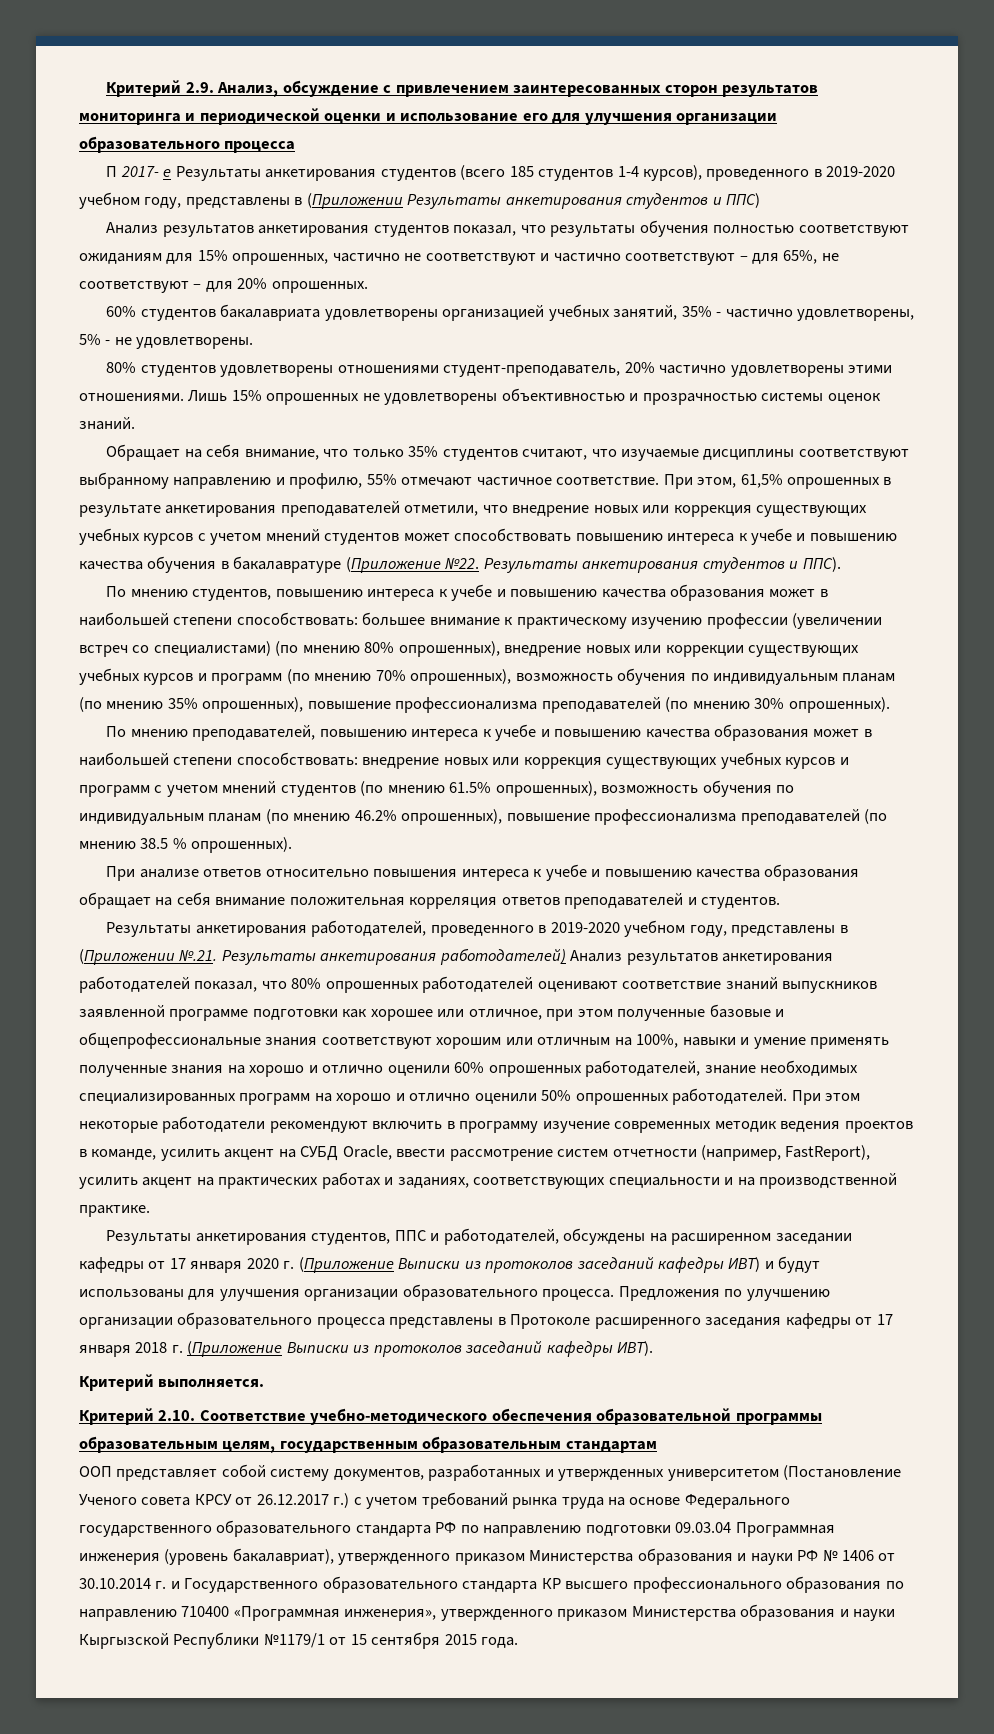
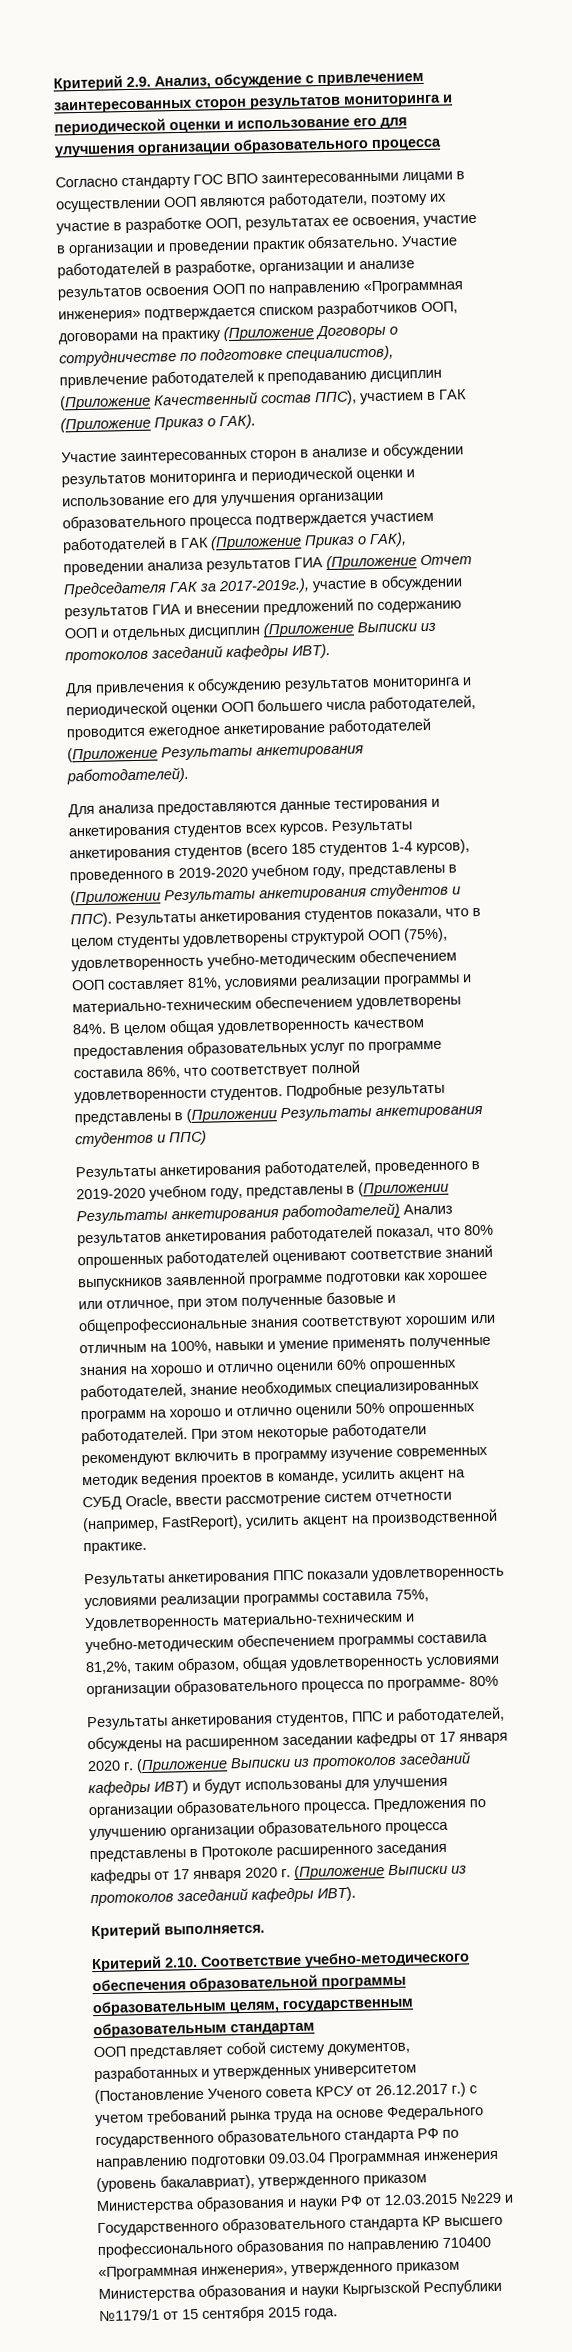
- П 2017- е Результаты анкетирования студентов (всего 185 студентов 1-4 курсов), проведенного в 2019-2020 учебном году, представлены в (Приложении Результаты анкетирования студентов и ППС)
- Анализ результатов анкетирования студентов показал, что результаты обучения полностью соответствуют ожиданиям для 15% опрошенных, частично не соответствуют и частично соответствуют – для 65%, не соответствуют – для 20% опрошенных.
- 60% студентов бакалавриата удовлетворены организацией учебных занятий, 35% - частично удовлетворены, 5% - не удовлетворены.
- 80% студентов удовлетворены отношениями студент-преподаватель, 20% частично удовлетворены этими отношениями. Лишь 15% опрошенных не удовлетворены объективностью и прозрачностью системы оценок знаний.
- Обращает на себя внимание, что только 35% студентов считают, что изучаемые дисциплины соответствуют выбранному направлению и профилю, 55% отмечают частичное соответствие. При этом, 61,5% опрошенных в результате анкетирования преподавателей отметили, что внедрение новых или коррекция существующих учебных курсов с учетом мнений студентов может способствовать повышению интереса к учебе и повышению качества обучения в бакалавратуре (Приложение №22. Результаты анкетирования студентов и ППС).
- По мнению студентов, повышению интереса к учебе и повышению качества образования может в наибольшей степени способствовать: большее внимание к практическому изучению профессии (увеличении встреч со специалистами) (по мнению 80% опрошенных), внедрение новых или коррекции существующих учебных курсов и программ (по мнению 70% опрошенных), возможность обучения по индивидуальным планам (по мнению 35% опрошенных), повышение профессионализма преподавателей (по мнению 30% опрошенных).
- По мнению преподавателей, повышению интереса к учебе и повышению качества образования может в наибольшей степени способствовать: внедрение новых или коррекция существующих учебных курсов и программ с учетом мнений студентов (по мнению 61.5% опрошенных), возможность обучения по индивидуальным планам (по мнению 46.2% опрошенных), повышение профессионализма преподавателей (по мнению 38.5 % опрошенных).
- При анализе ответов относительно повышения интереса к учебе и повышению качества образования обращает на себя внимание положительная корреляция ответов преподавателей и студентов.
+ Согласно стандарту ГОС ВПО заинтересованными лицами в осуществлении ООП являются работодатели, поэтому их участие в разработке ООП, результатах ее освоения, участие в организации и проведении практик обязательно. Участие работодателей в разработке, организации и анализе результатов освоения ООП по направлению «Программная инженерия» подтверждается списком разработчиков ООП, договорами на практику (Приложение Договоры о сотрудничестве по подготовке специалистов), привлечение работодателей к преподаванию дисциплин (Приложение Качественный состав ППС), участием в ГАК (Приложение Приказ о ГАК).
+ Участие заинтересованных сторон в анализе и обсуждении результатов мониторинга и периодической оценки и использование его для улучшения организации образовательного процесса подтверждается участием работодателей в ГАК (Приложение Приказ о ГАК), проведении анализа результатов ГИА (Приложение Отчет Председателя ГАК за 2017-2019г.), участие в обсуждении результатов ГИА и внесении предложений по содержанию ООП и отдельных дисциплин (Приложение Выписки из протоколов заседаний кафедры ИВТ).
+ Для привлечения к обсуждению результатов мониторинга и периодической оценки ООП большего числа работодателей, проводится ежегодное анкетирование работодателей (Приложение Результаты анкетирования работодателей).
+ Для анализа предоставляются данные тестирования и анкетирования студентов всех курсов. Результаты анкетирования студентов (всего 185 студентов 1-4 курсов), проведенного в 2019-2020 учебном году, представлены в (Приложении Результаты анкетирования студентов и ППС). Результаты анкетирования студентов показали, что в целом студенты удовлетворены структурой ООП (75%), удовлетворенность учебно-методическим обеспечением ООП составляет 81%, условиями реализации программы и материально-техническим обеспечением удовлетворены 84%. В целом общая удовлетворенность качеством предоставления образовательных услуг по программе составила 86%, что соответствует полной удовлетворенности студентов. Подробные результаты представлены в (Приложении Результаты анкетирования студентов и ППС)
- Результаты анкетирования работодателей, проведенного в 2019-2020 учебном году, представлены в (Приложении №.21. Результаты анкетирования работодателей) Анализ результатов анкетирования работодателей показал, что 80% опрошенных работодателей оценивают соответствие знаний выпускников заявленной программе подготовки как хорошее или отличное, при этом полученные базовые и общепрофессиональные знания соответствуют хорошим или отличным на 100%, навыки и умение применять полученные знания на хорошо и отлично оценили 60% опрошенных работодателей, знание необходимых специализированных программ на хорошо и отлично оценили 50% опрошенных работодателей.
+ Результаты анкетирования работодателей, проведенного в 2019-2020 учебном году, представлены в (Приложении Результаты анкетирования работодателей) Анализ результатов анкетирования работодателей показал, что 80% опрошенных работодателей оценивают соответствие знаний выпускников заявленной программе подготовки как хорошее или отличное, при этом полученные базовые и общепрофессиональные знания соответствуют хорошим или отличным на 100%, навыки и умение применять полученные знания на хорошо и отлично оценили 60% опрошенных работодателей, знание необходимых специализированных программ на хорошо и отлично оценили 50% опрошенных работодателей.
- При этом некоторые работодатели рекомендуют включить в программу изучение современных методик ведения проектов в команде, усилить акцент на СУБД Oracle, ввести рассмотрение систем отчетности (например, FastReport), усилить акцент на практических работах и заданиях, соответствующих специальности и на производственной практике.
+ При этом некоторые работодатели рекомендуют включить в программу изучение современных методик ведения проектов в команде, усилить акцент на СУБД Oracle, ввести рассмотрение систем отчетности (например, FastReport), усилить акцент на производственной практике.
+ Результаты анкетирования ППС показали удовлетворенность условиями реализации программы составила 75%, Удовлетворенность материально-техническим и учебно-методическим обеспечением программы составила 81,2%, таким образом, общая удовлетворенность условиями организации образовательного процесса по программе- 80%
- Предложения по улучшению организации образовательного процесса представлены в Протоколе расширенного заседания кафедры от 17 января 2018 г. (Приложение Выписки из протоколов заседаний кафедры ИВТ).
+ Предложения по улучшению организации образовательного процесса представлены в Протоколе расширенного заседания кафедры от 17 января 2020 г. (Приложение Выписки из протоколов заседаний кафедры ИВТ).
- ООП представляет собой систему документов, разработанных и утвержденных университетом (Постановление Ученого совета КРСУ от 26.12.2017 г.) с учетом требований рынка труда на основе Федерального государственного образовательного стандарта РФ по направлению подготовки 09.03.04 Программная инженерия (уровень бакалавриат), утвержденного приказом Министерства образования и науки РФ № 1406 от 30.10.2014 г. и Государственного образовательного стандарта КР высшего профессионального образования по направлению 710400 «Программная инженерия», утвержденного приказом Министерства образования и науки Кыргызской Республики №1179/1 от 15 сентября 2015 года.
+ ООП представляет собой систему документов, разработанных и утвержденных университетом (Постановление Ученого совета КРСУ от 26.12.2017 г.) с учетом требований рынка труда на основе Федерального государственного образовательного стандарта РФ по направлению подготовки 09.03.04 Программная инженерия (уровень бакалавриат), утвержденного приказом Министерства образования и науки РФ от 12.03.2015 №229 и Государственного образовательного стандарта КР высшего профессионального образования по направлению 710400 «Программная инженерия», утвержденного приказом Министерства образования и науки Кыргызской Республики №1179/1 от 15 сентября 2015 года.

